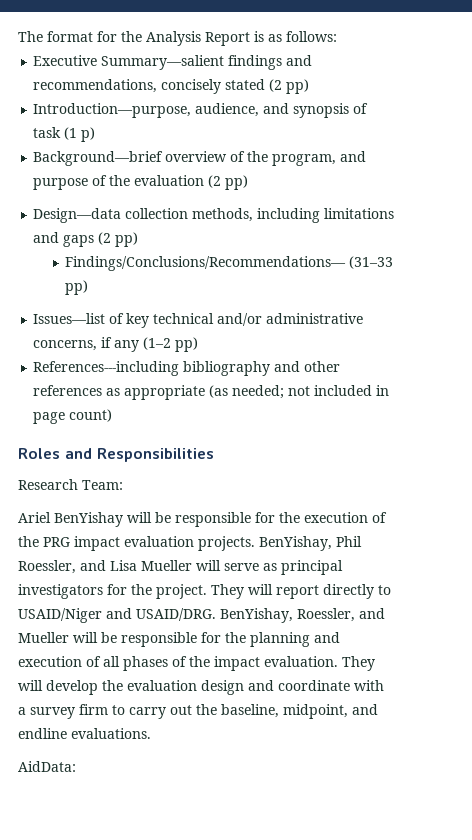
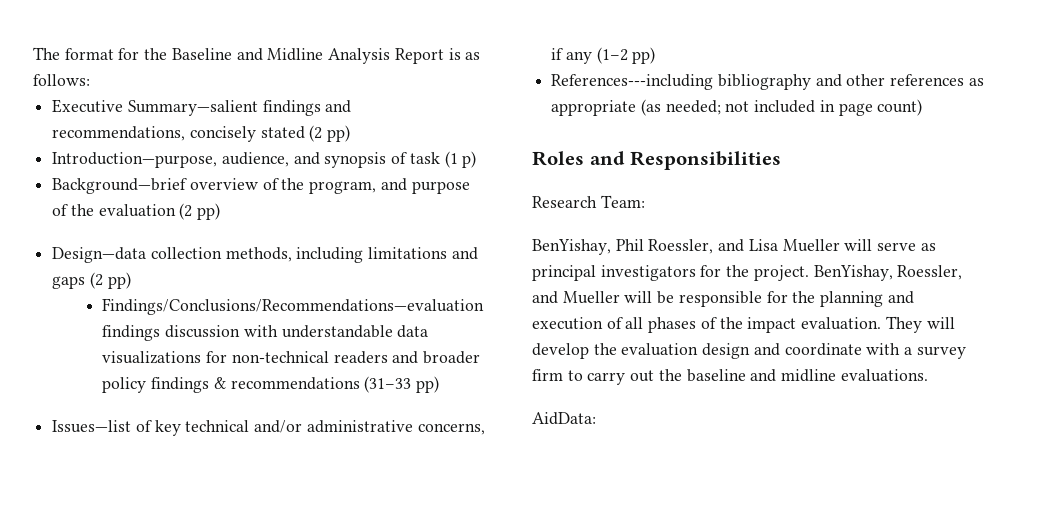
- The format for the Analysis Report is as follows:
+ The format for the Baseline and Midline Analysis Report is as follows:
- Findings/Conclusions/Recommendations— (31–33 pp)
+ Findings/Conclusions/Recommendations—evaluation findings discussion with understandable data visualizations for non-technical readers and broader policy findings & recommendations (31–33 pp)
- Ariel BenYishay will be responsible for the execution of the PRG impact evaluation projects.
- They will report directly to USAID/Niger and USAID/DRG.
- They will develop the evaluation design and coordinate with a survey firm to carry out the baseline, midpoint, and endline evaluations.
+ They will develop the evaluation design and coordinate with a survey firm to carry out the baseline and midline evaluations.

